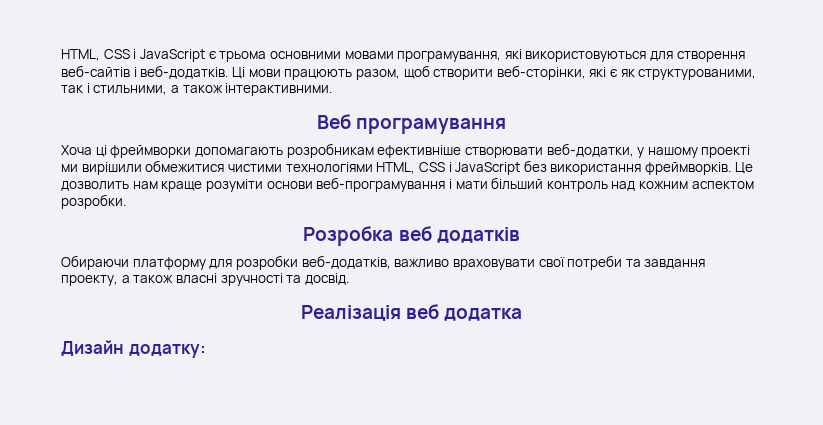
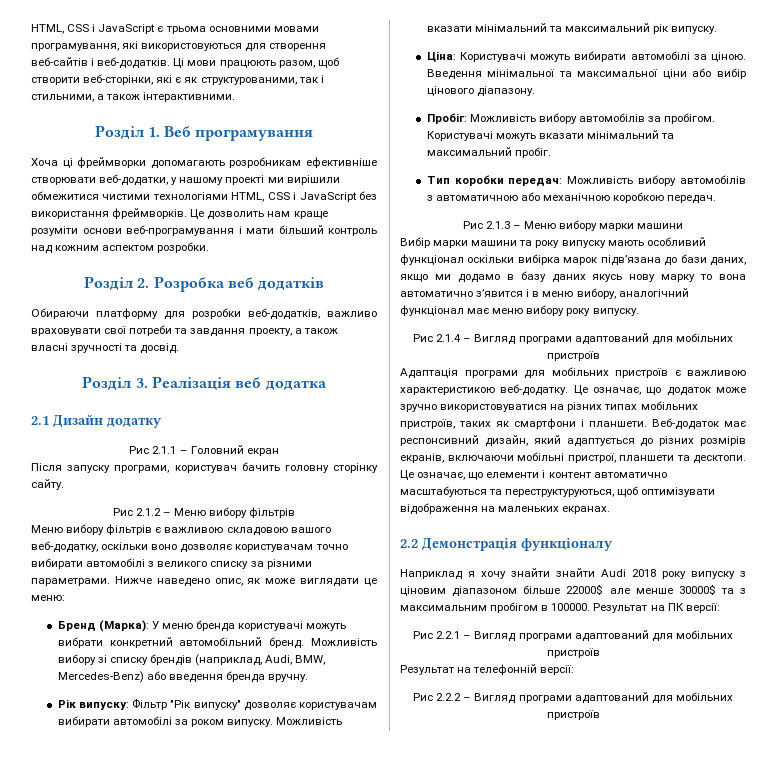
- Веб програмування
+ Розділ 1. Веб програмування
- Розробка веб додатків
+ Розділ 2. Розробка веб додатків
- Реалізація веб додатка
+ Розділ 3. Реалізація веб додатка
- Дизайн додатку:
+ 2.1 Дизайн додатку
+ Рис 2.1.1 – Головний екран
+ Після запуску програми, користувач бачить головну сторінку сайту.
+ Рис 2.1.2 – Меню вибору фільтрів
+ Меню вибору фільтрів є важливою складовою вашого веб-додатку, оскільки воно дозволяє користувачам точно вибирати автомобілі з великого списку за різними параметрами. Нижче наведено опис, як може виглядати це меню:
+ Бренд (Марка): У меню бренда користувачі можуть вибрати конкретний автомобільний бренд. Можливість вибору зі списку брендів (наприклад, Audi, BMW, Mercedes-Benz) або введення бренда вручну.
+ Рік випуску: Фільтр "Рік випуску" дозволяє користувачам вибирати автомобілі за роком випуску. Можливість вказати мінімальний та максимальний рік випуску.
+ Ціна: Користувачі можуть вибирати автомобілі за ціною. Введення мінімальної та максимальної ціни або вибір цінового діапазону.
+ Пробіг: Можливість вибору автомобілів за пробігом. Користувачі можуть вказати мінімальний та максимальний пробіг.
+ Тип коробки передач: Можливість вибору автомобілів з автоматичною або механічною коробкою передач.
+ Рис 2.1.3 – Меню вибору марки машини
+ Вибір марки машини та року випуску мають особливий функціонал оскільки вибірка марок підв’язана до бази даних, якщо ми додамо в базу даних якусь нову марку то вона автоматично з’явится і в меню вибору, аналогічний функціонал має меню вибору року випуску.
+ Рис 2.1.4 – Вигляд програми адаптований для мобільних пристроїв
+ Адаптація програми для мобільних пристроїв є важливою характеристикою веб-додатку. Це означає, що додаток може зручно використовуватися на різних типах мобільних пристроїв, таких як смартфони і планшети. Веб-додаток має респонсивний дизайн, який адаптується до різних розмірів екранів, включаючи мобільні пристрої, планшети та десктопи. Це означає, що елементи і контент автоматично масштабуються та переструктуруються, щоб оптимізувати відображення на маленьких екранах.
+ 2.2 Демонстрація функціоналу
+ Наприклад я хочу знайти знайти Audi 2018 року випуску з ціновим діапазоном більше 22000$ але менше 30000$ та з максимальним пробігом в 100000. Результат на ПК версії:
+ Рис 2.2.1 – Вигляд програми адаптований для мобільних пристроїв
+ Результат на телефонній версії:
+ Рис 2.2.2 – Вигляд програми адаптований для мобільних пристроїв

